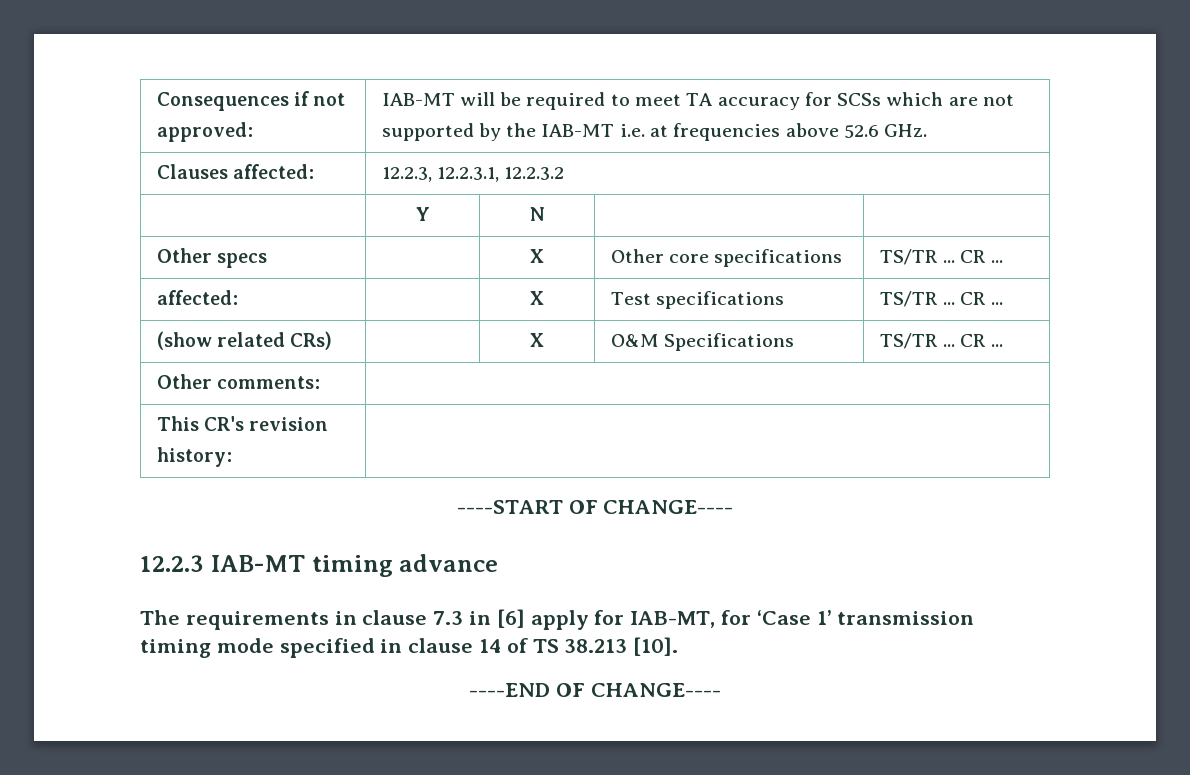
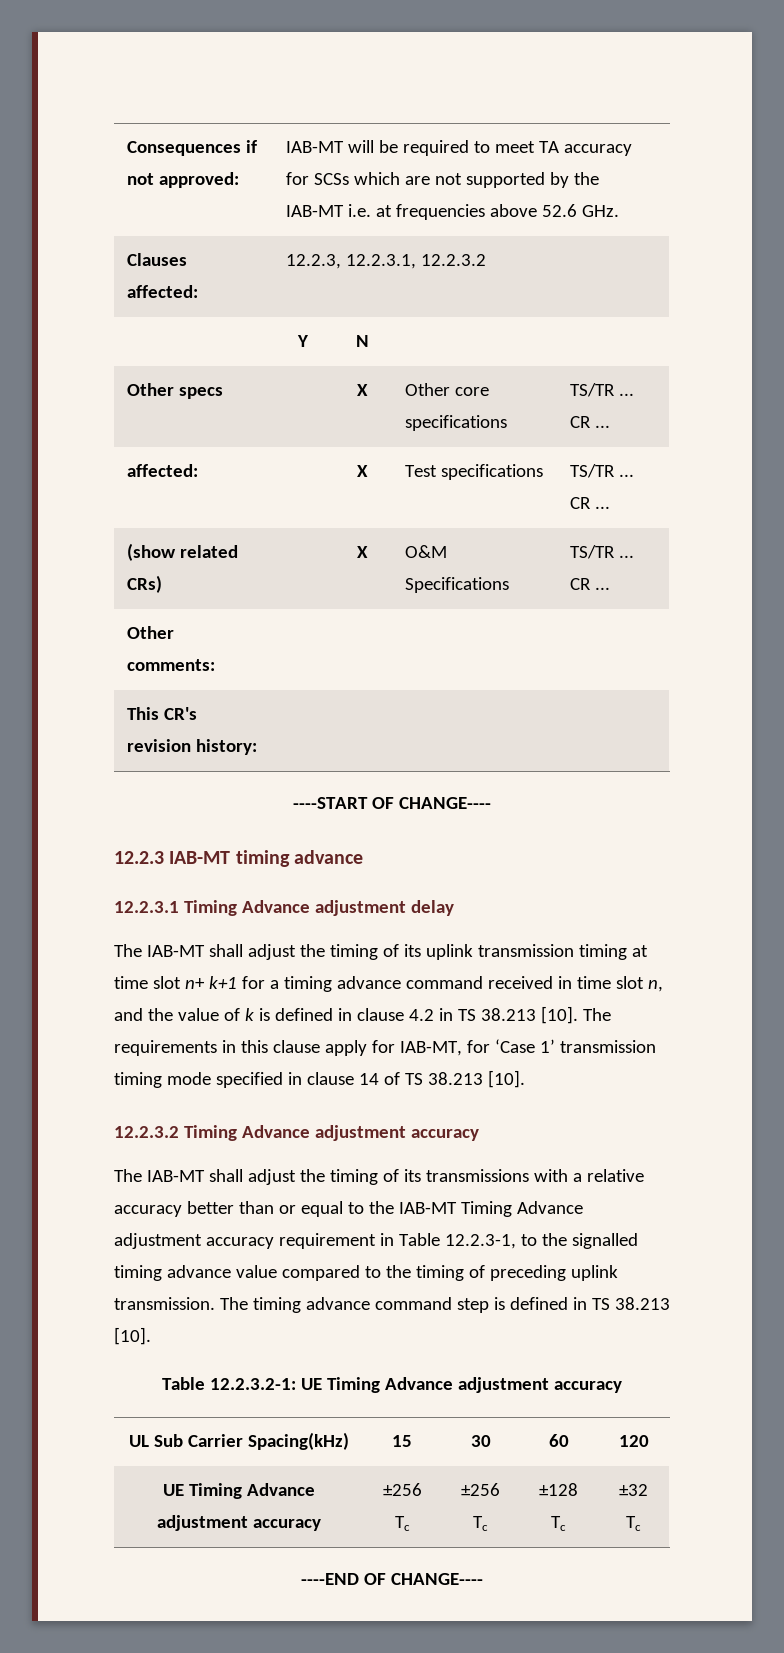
- The requirements in clause 7.3 in [6] apply for IAB-MT, for ‘Case 1’ transmission timing mode specified in clause 14 of TS 38.213 [10].
+ 12.2.3.1 Timing Advance adjustment delay
+ The IAB-MT shall adjust the timing of its uplink transmission timing at time slot n+ k+1 for a timing advance command received in time slot n, and the value of k is defined in clause 4.2 in TS 38.213 [10]. The requirements in this clause apply for IAB-MT, for ‘Case 1’ transmission timing mode specified in clause 14 of TS 38.213 [10].
+ 12.2.3.2 Timing Advance adjustment accuracy
+ The IAB-MT shall adjust the timing of its transmissions with a relative accuracy better than or equal to the IAB-MT Timing Advance adjustment accuracy requirement in Table 12.2.3-1, to the signalled timing advance value compared to the timing of preceding uplink transmission. The timing advance command step is defined in TS 38.213 [10].
+ Table 12.2.3.2-1: UE Timing Advance adjustment accuracy
+ UL Sub Carrier Spacing(kHz) | 15 | 30 | 60 | 120
+ UE Timing Advance adjustment accuracy | ±256 Tc | ±256 Tc | ±128 Tc | ±32 Tc

